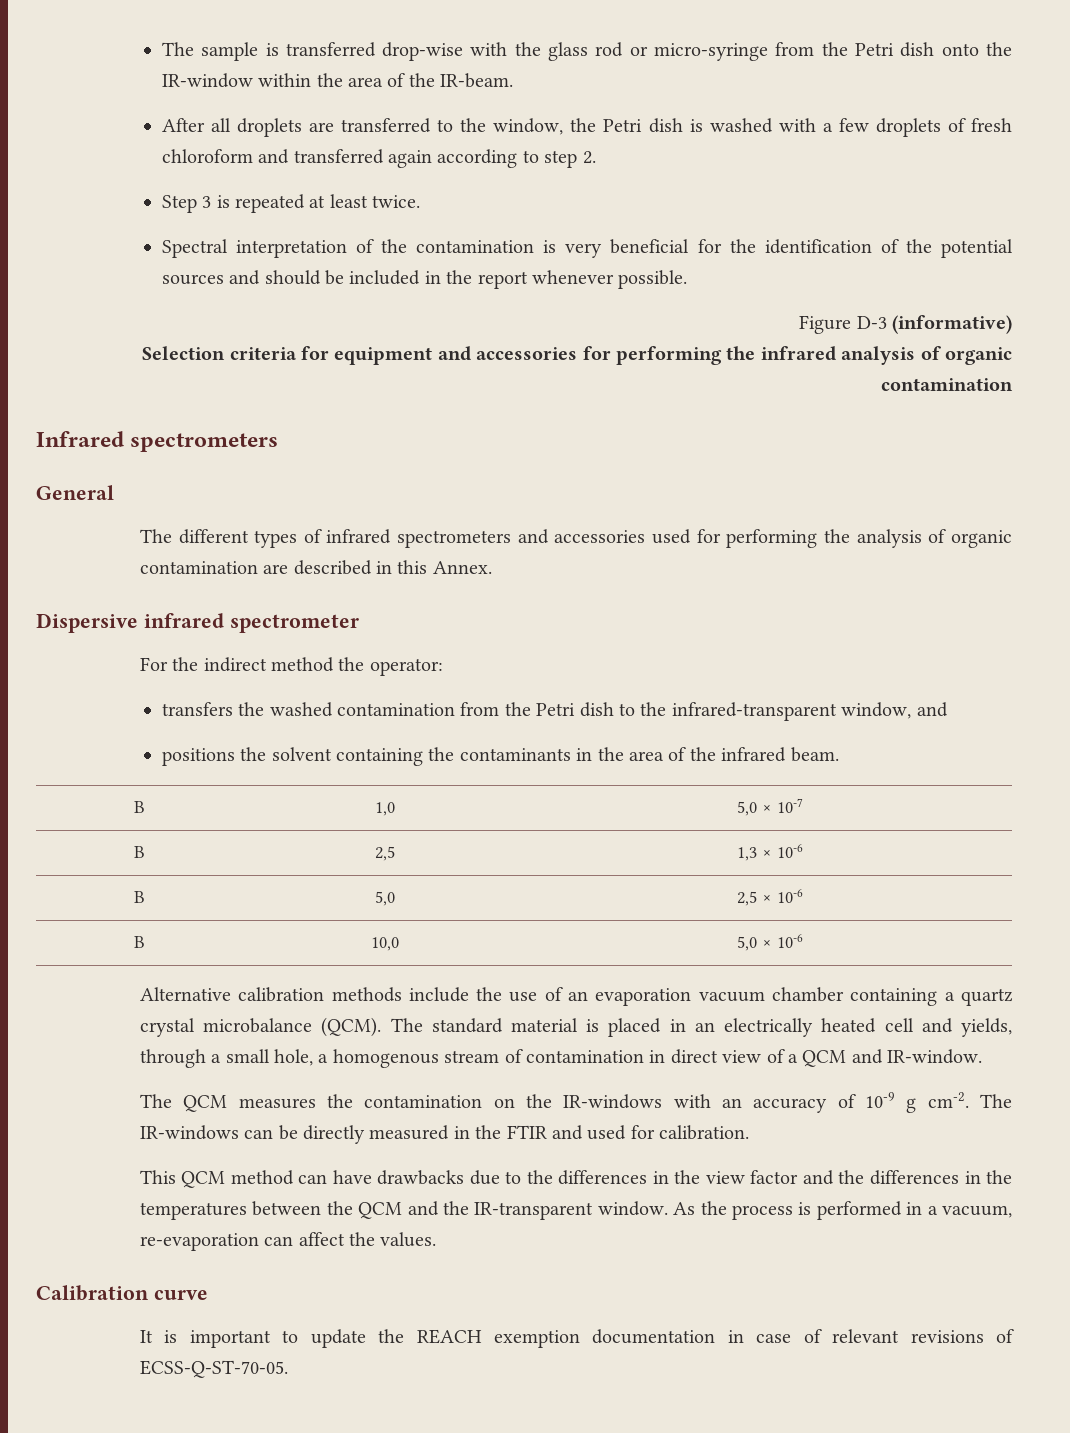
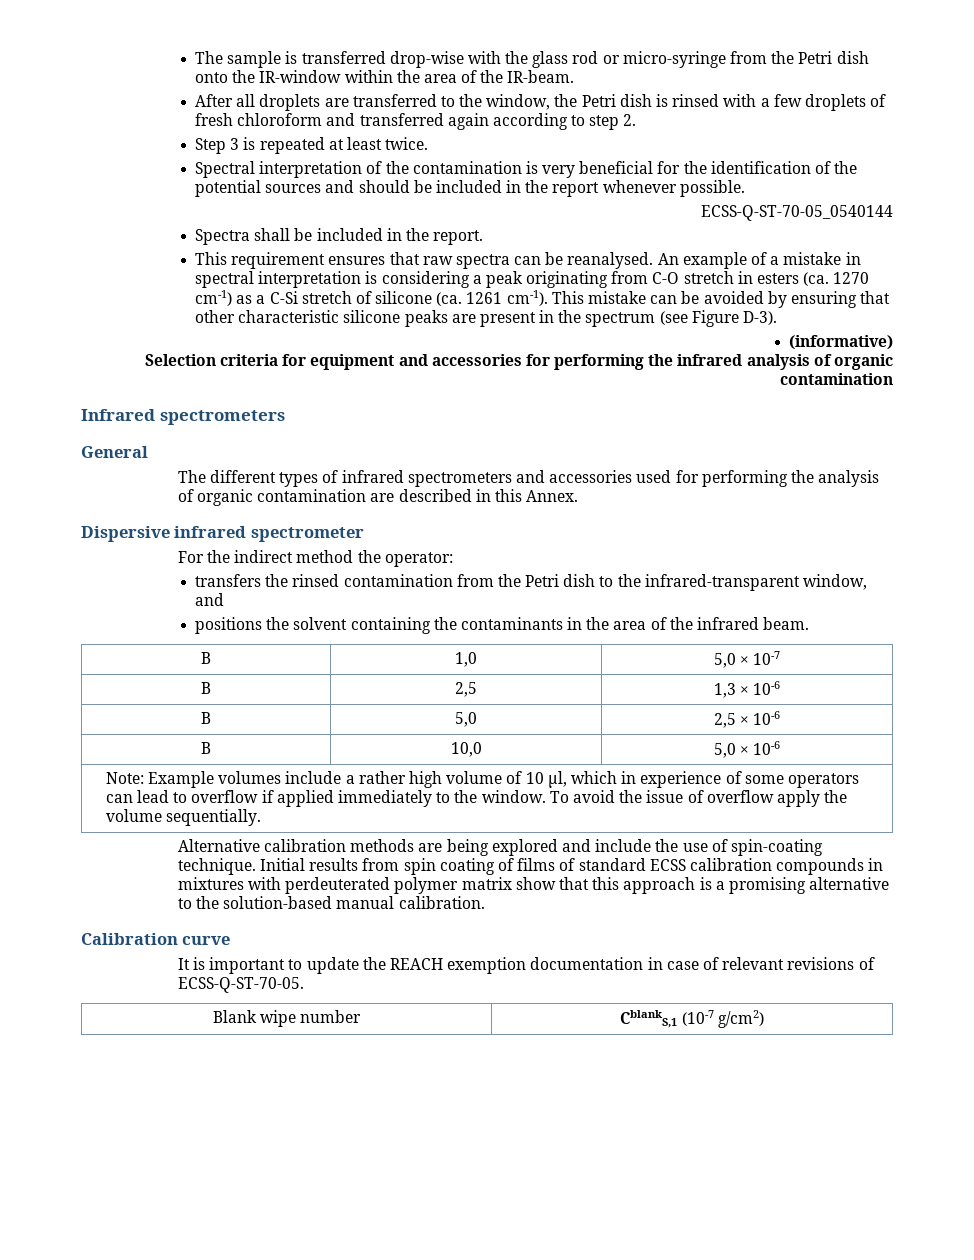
- After all droplets are transferred to the window, the Petri dish is washed with a few droplets of fresh chloroform and transferred again according to step 2.
+ After all droplets are transferred to the window, the Petri dish is rinsed with a few droplets of fresh chloroform and transferred again according to step 2.
- Figure D-3 (informative)
+ ECSS-Q-ST-70-05_0540144
+ Spectra shall be included in the report.
+ This requirement ensures that raw spectra can be reanalysed. An example of a mistake in spectral interpretation is considering a peak originating from C-O stretch in esters (ca. 1270 cm-1) as a C-Si stretch of silicone (ca. 1261 cm-1). This mistake can be avoided by ensuring that other characteristic silicone peaks are present in the spectrum (see Figure D-3).
+ (informative)
- transfers the washed contamination from the Petri dish to the infrared-transparent window, and
+ transfers the rinsed contamination from the Petri dish to the infrared-transparent window, and
- Alternative calibration methods include the use of an evaporation vacuum chamber containing a quartz crystal microbalance (QCM). The standard material is placed in an electrically heated cell and yields, through a small hole, a homogenous stream of contamination in direct view of a QCM and IR-window.
- The QCM measures the contamination on the IR-windows with an accuracy of 10-9 g cm-2. The IR-windows can be directly measured in the FTIR and used for calibration.
- This QCM method can have drawbacks due to the differences in the view factor and the differences in the temperatures between the QCM and the IR-transparent window. As the process is performed in a vacuum, re-evaporation can affect the values.
+ Note: Example volumes include a rather high volume of 10 μl, which in experience of some operators can lead to overflow if applied immediately to the window. To avoid the issue of overflow apply the volume sequentially.
+ Alternative calibration methods are being explored and include the use of spin-coating technique. Initial results from spin coating of films of standard ECSS calibration compounds in mixtures with perdeuterated polymer matrix show that this approach is a promising alternative to the solution-based manual calibration.
+ Blank wipe number | CblankS,1 (10-7 g/cm2)

